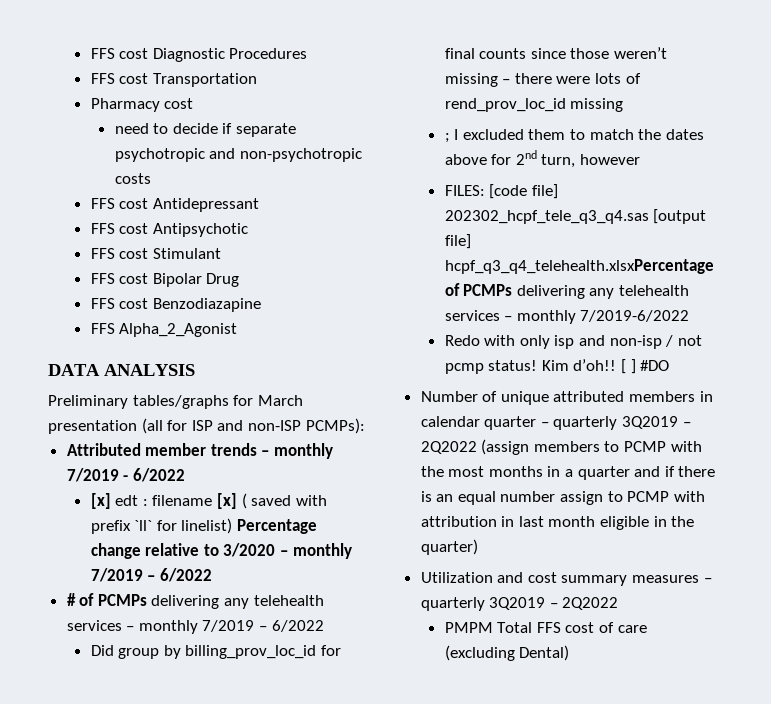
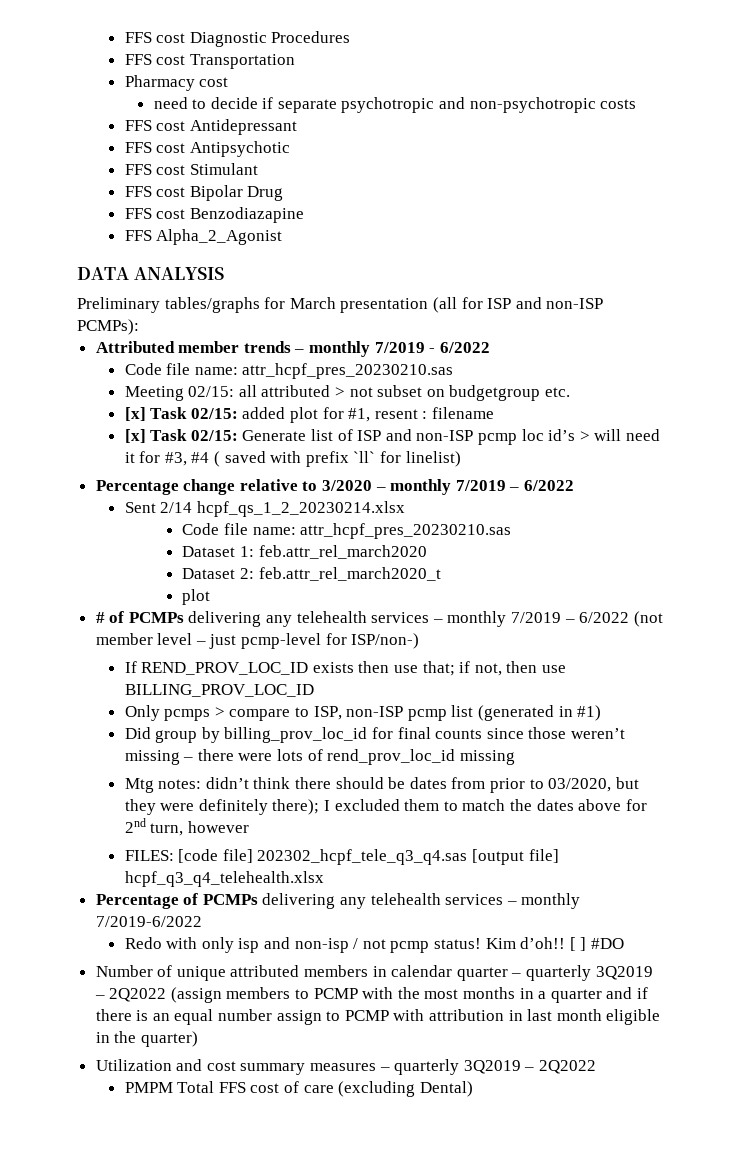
  Attributed member trends – monthly 7/2019 - 6/2022
- [x] edt : filename [x] ( saved with prefix `ll` for linelist) Percentage change relative to 3/2020 – monthly 7/2019 – 6/2022
+ Code file name: attr_hcpf_pres_20230210.sas
+ Meeting 02/15: all attributed > not subset on budgetgroup etc.
+ [x] Task 02/15: added plot for #1, resent : filename
+ [x] Task 02/15: Generate list of ISP and non-ISP pcmp loc id’s > will need it for #3, #4 ( saved with prefix `ll` for linelist)
+ Percentage change relative to 3/2020 – monthly 7/2019 – 6/2022
+ Sent 2/14 hcpf_qs_1_2_20230214.xlsx
+ Code file name: attr_hcpf_pres_20230210.sas
+ Dataset 1: feb.attr_rel_march2020
+ Dataset 2: feb.attr_rel_march2020_t
+ plot
- # of PCMPs delivering any telehealth services – monthly 7/2019 – 6/2022
+ # of PCMPs delivering any telehealth services – monthly 7/2019 – 6/2022 (not member level – just pcmp-level for ISP/non-)
+ If REND_PROV_LOC_ID exists then use that; if not, then use BILLING_PROV_LOC_ID
+ Only pcmps > compare to ISP, non-ISP pcmp list (generated in #1)
- ; I excluded them to match the dates above for 2nd turn, however
+ Mtg notes: didn’t think there should be dates from prior to 03/2020, but they were definitely there); I excluded them to match the dates above for 2nd turn, however
- FILES: [code file] 202302_hcpf_tele_q3_q4.sas [output file] hcpf_q3_q4_telehealth.xlsxPercentage of PCMPs delivering any telehealth services – monthly 7/2019-6/2022
+ FILES: [code file] 202302_hcpf_tele_q3_q4.sas [output file] hcpf_q3_q4_telehealth.xlsx
+ Percentage of PCMPs delivering any telehealth services – monthly 7/2019-6/2022

